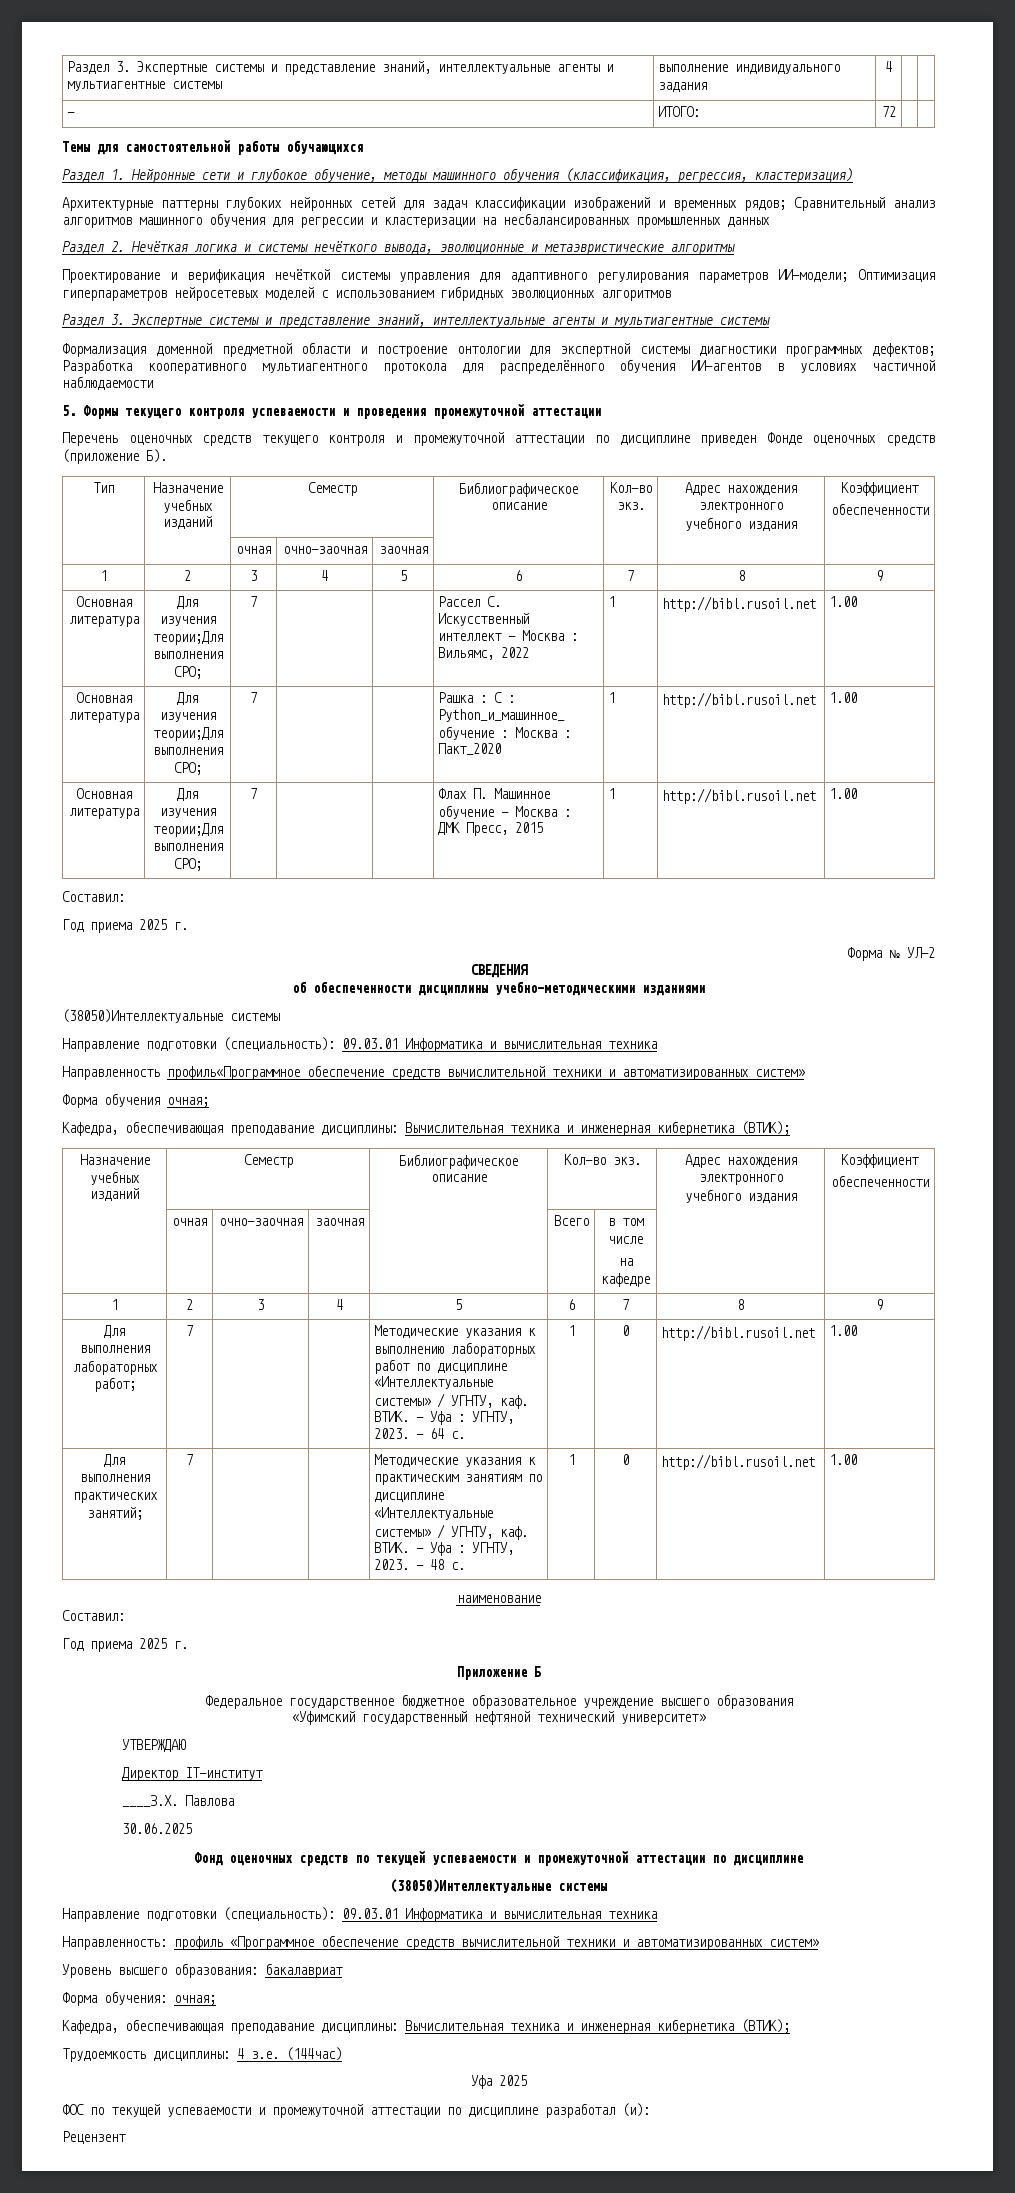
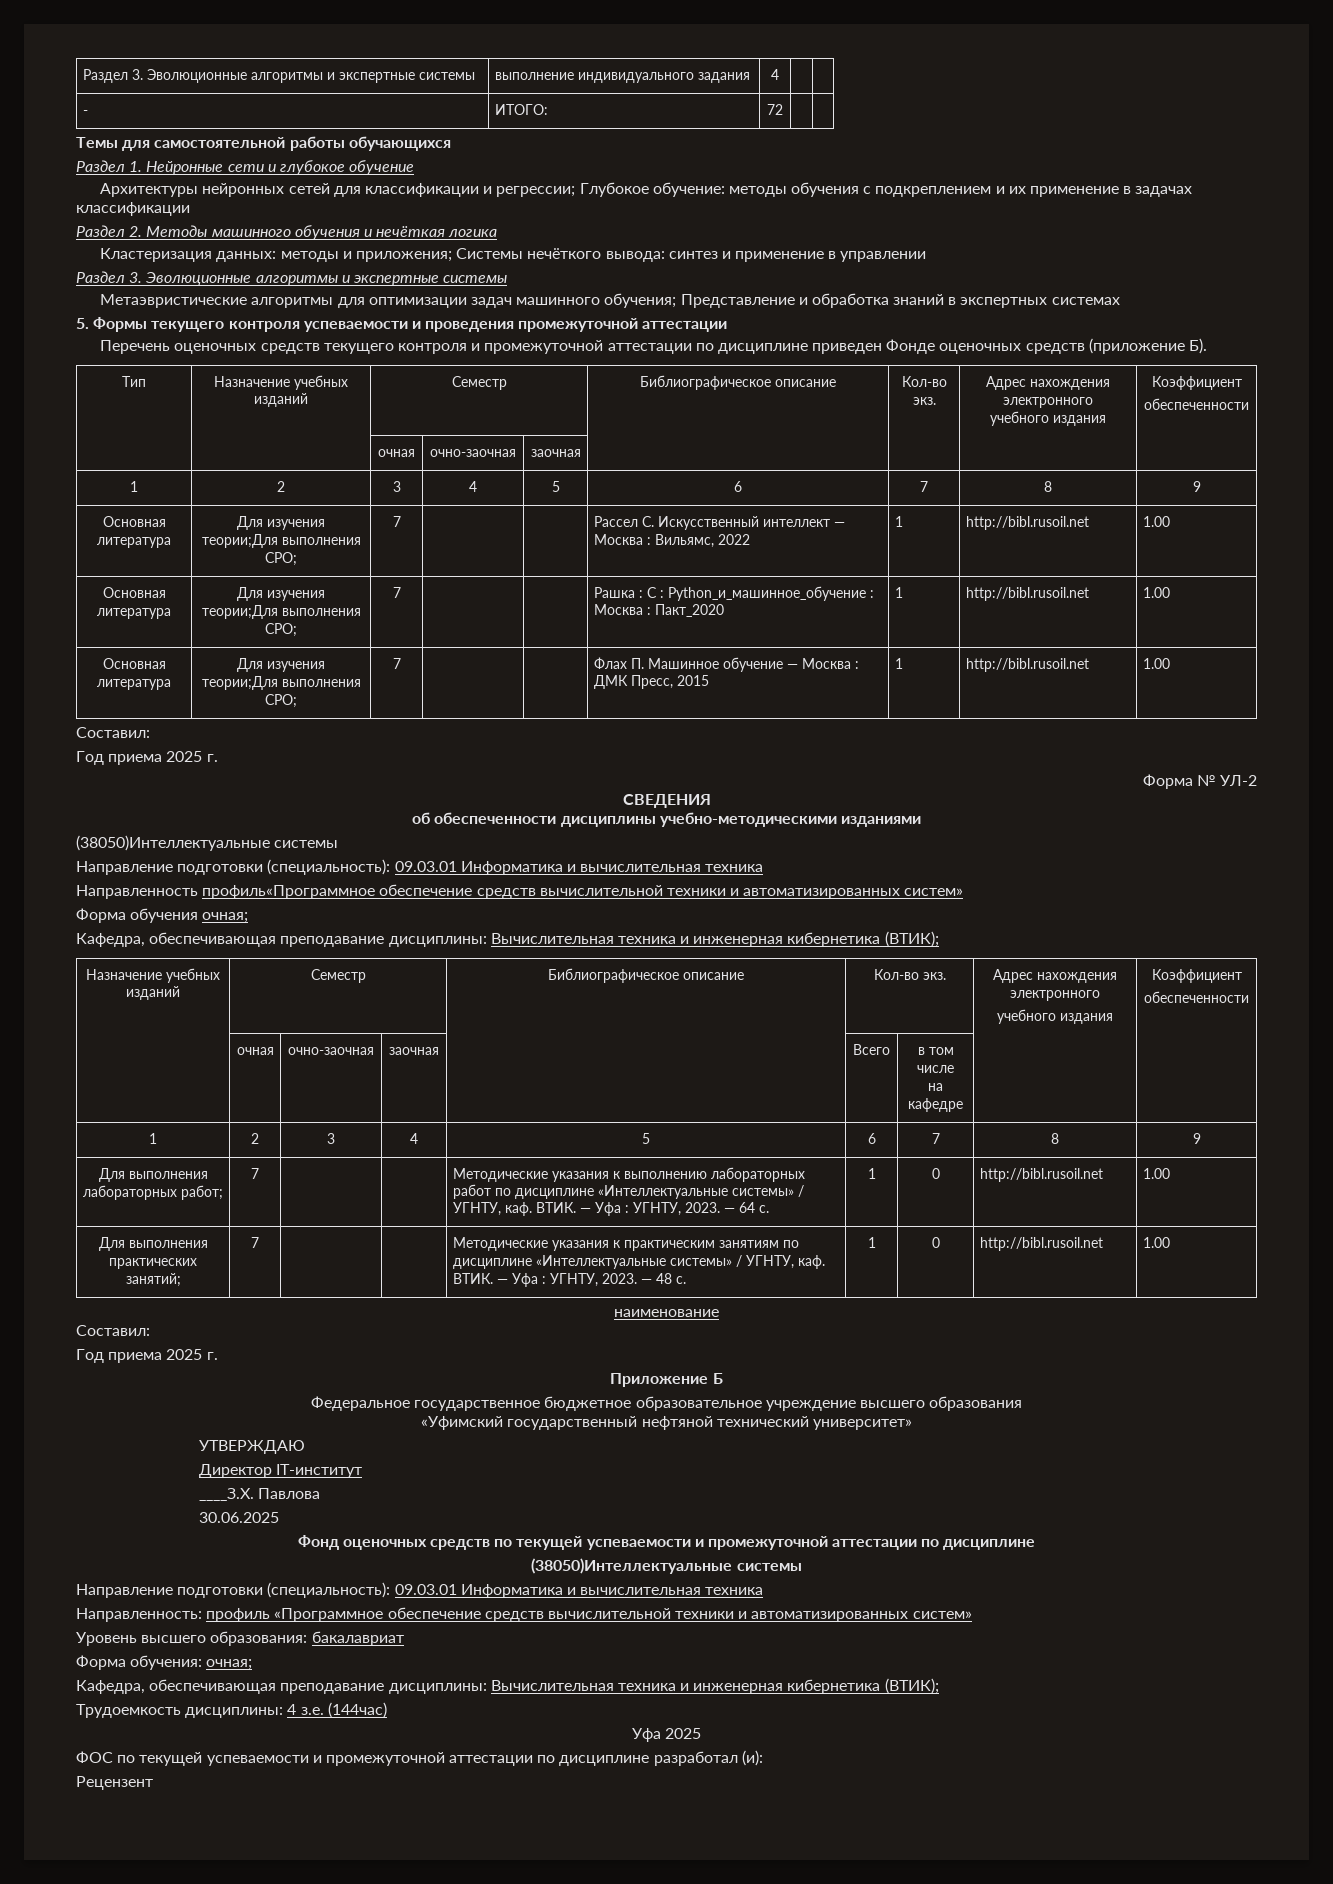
- Раздел 3. Экспертные системы и представление знаний, интеллектуальные агенты и мультиагентные системы | выполнение индивидуального задания | 4 | |
+ Раздел 3. Эволюционные алгоритмы и экспертные системы | выполнение индивидуального задания | 4 | |
- Раздел 1. Нейронные сети и глубокое обучение, методы машинного обучения (классификация, регрессия, кластеризация)
- Архитектурные паттерны глубоких нейронных сетей для задач классификации изображений и временных рядов; Сравнительный анализ алгоритмов машинного обучения для регрессии и кластеризации на несбалансированных промышленных данных
- Раздел 2. Нечёткая логика и системы нечёткого вывода, эволюционные и метаэвристические алгоритмы
- Проектирование и верификация нечёткой системы управления для адаптивного регулирования параметров ИИ-модели; Оптимизация гиперпараметров нейросетевых моделей с использованием гибридных эволюционных алгоритмов
- Раздел 3. Экспертные системы и представление знаний, интеллектуальные агенты и мультиагентные системы
- Формализация доменной предметной области и построение онтологии для экспертной системы диагностики программных дефектов; Разработка кооперативного мультиагентного протокола для распределённого обучения ИИ-агентов в условиях частичной наблюдаемости
+ Раздел 1. Нейронные сети и глубокое обучение
+ Архитектуры нейронных сетей для классификации и регрессии; Глубокое обучение: методы обучения с подкреплением и их применение в задачах классификации
+ Раздел 2. Методы машинного обучения и нечёткая логика
+ Кластеризация данных: методы и приложения; Системы нечёткого вывода: синтез и применение в управлении
+ Раздел 3. Эволюционные алгоритмы и экспертные системы
+ Метаэвристические алгоритмы для оптимизации задач машинного обучения; Представление и обработка знаний в экспертных системах

